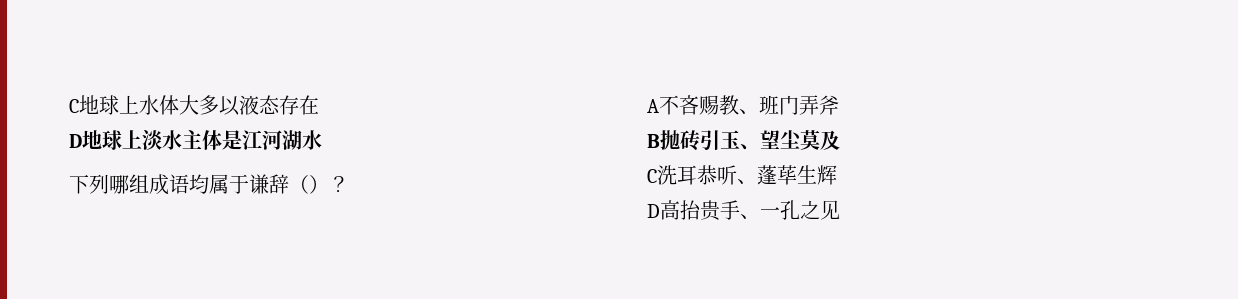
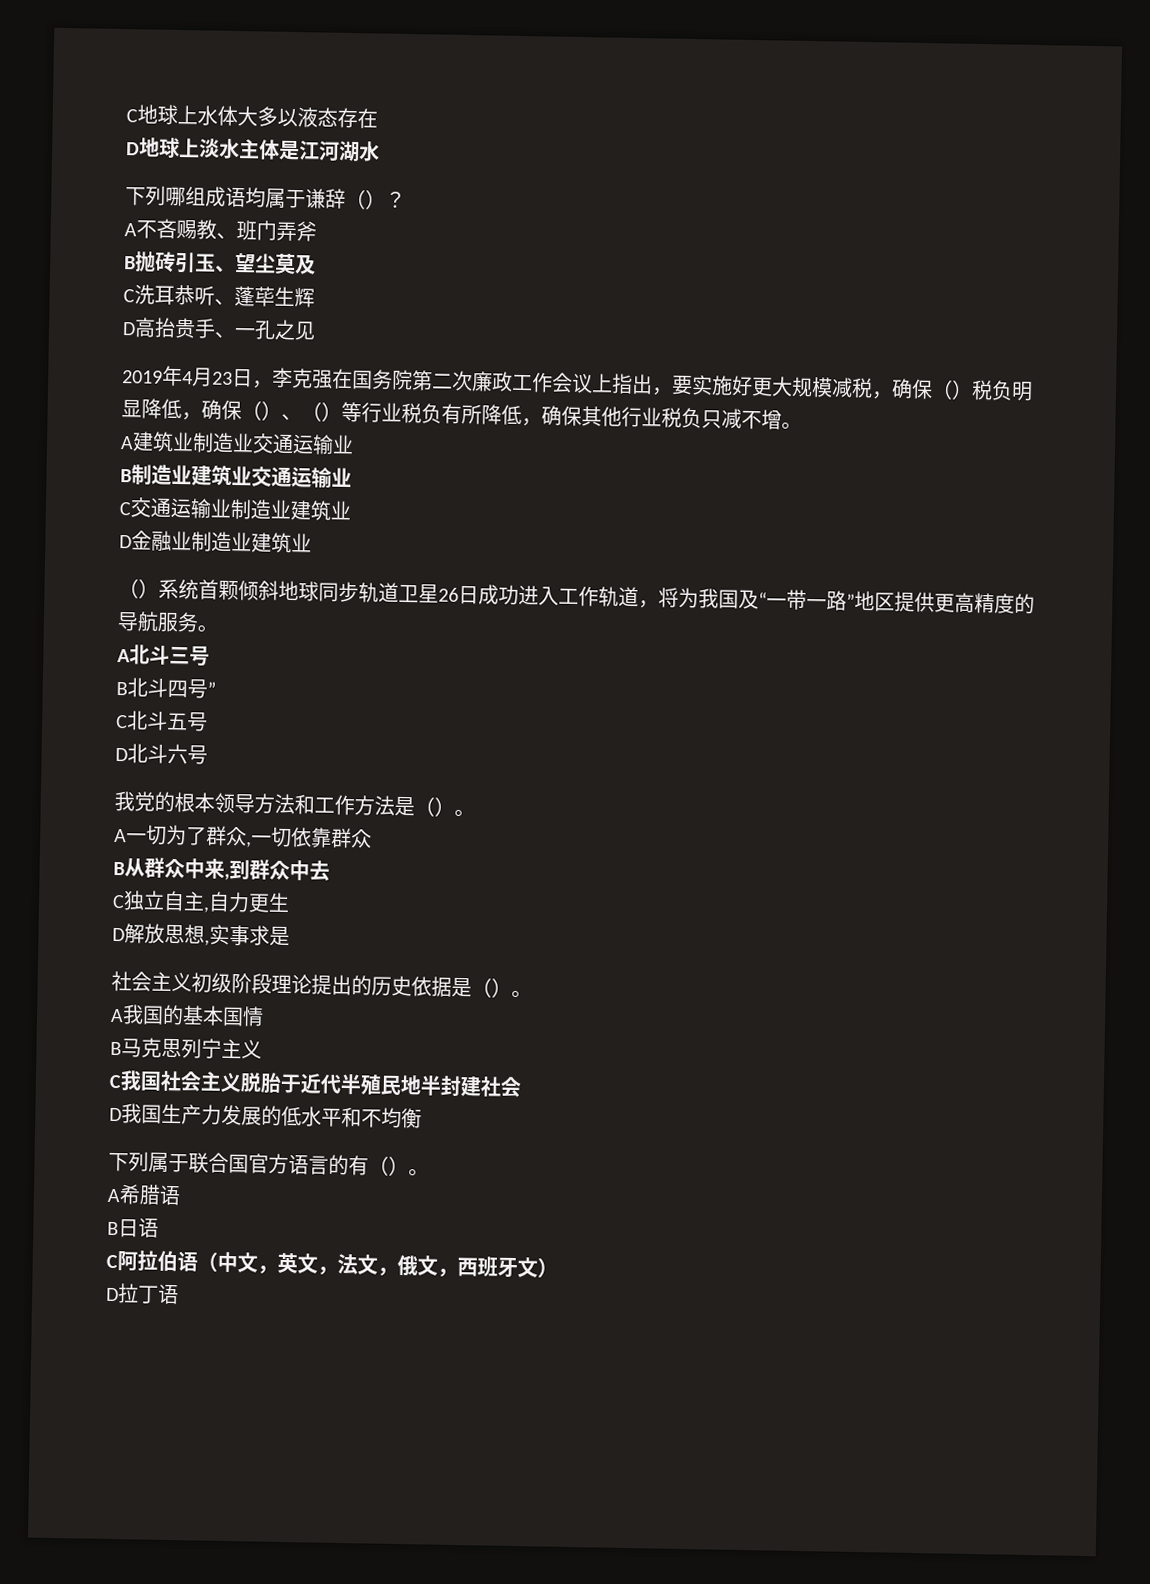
+ 2019年4月23日，李克强在国务院第二次廉政工作会议上指出，要实施好更大规模减税，确保（）税负明显降低，确保（）、（）等行业税负有所降低，确保其他行业税负只减不增。
+ A建筑业制造业交通运输业
+ B制造业建筑业交通运输业
+ C交通运输业制造业建筑业
+ D金融业制造业建筑业
+ （）系统首颗倾斜地球同步轨道卫星26日成功进入工作轨道，将为我国及“一带一路”地区提供更高精度的导航服务。
+ A北斗三号
+ B北斗四号”
+ C北斗五号
+ D北斗六号
+ 我党的根本领导方法和工作方法是（）。
+ A一切为了群众,一切依靠群众
+ B从群众中来,到群众中去
+ C独立自主,自力更生
+ D解放思想,实事求是
+ 社会主义初级阶段理论提出的历史依据是（）。
+ A我国的基本国情
+ B马克思列宁主义
+ C我国社会主义脱胎于近代半殖民地半封建社会
+ D我国生产力发展的低水平和不均衡
+ 下列属于联合国官方语言的有（）。
+ A希腊语
+ B日语
+ C阿拉伯语（中文，英文，法文，俄文，西班牙文）
+ D拉丁语

